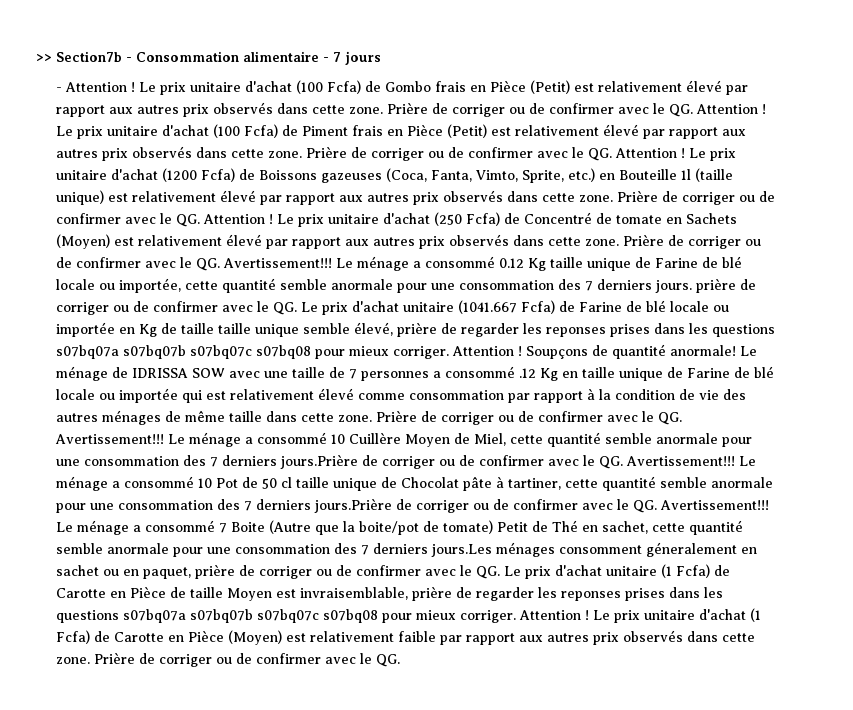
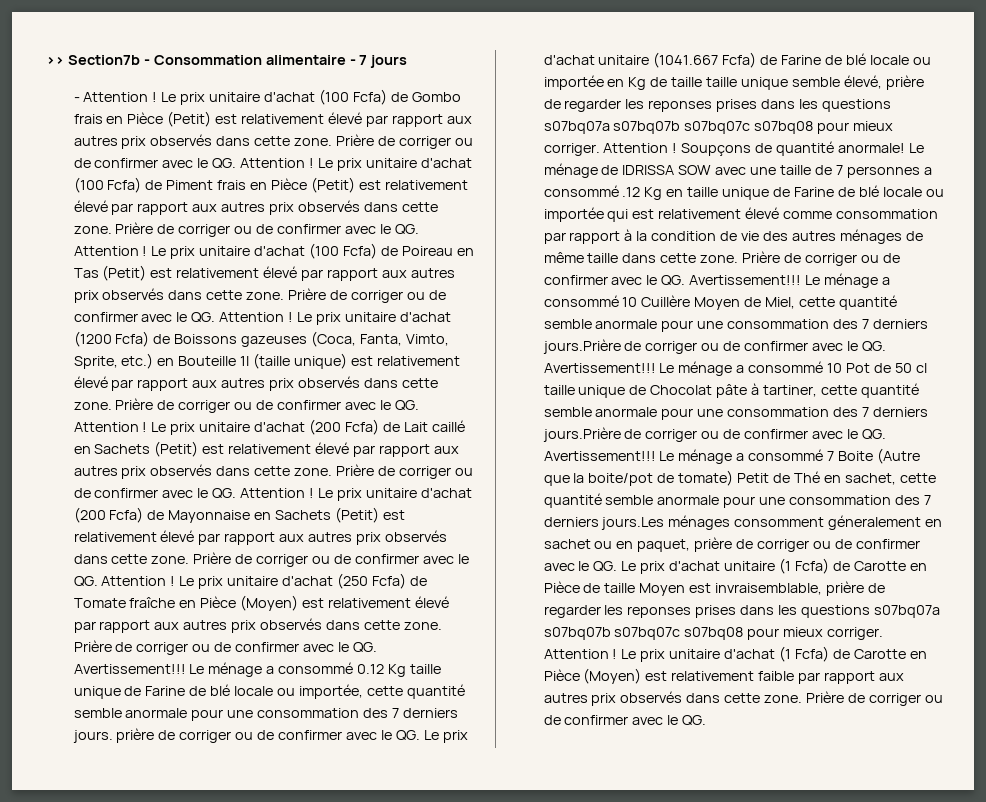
- Le prix unitaire d'achat (1200 Fcfa) de Boissons gazeuses (Coca, Fanta, Vimto, Sprite, etc.) en Bouteille 1l (taille unique) est relativement élevé par rapport aux autres prix observés dans cette zone.
+ Le prix unitaire d'achat (100 Fcfa) de Poireau en Tas (Petit) est relativement élevé par rapport aux autres prix observés dans cette zone. Prière de corriger ou de confirmer avec le QG. Attention ! Le prix unitaire d'achat (1200 Fcfa) de Boissons gazeuses (Coca, Fanta, Vimto, Sprite, etc.) en Bouteille 1l (taille unique) est relativement élevé par rapport aux autres prix observés dans cette zone.
- Le prix unitaire d'achat (250 Fcfa) de Concentré de tomate en Sachets (Moyen) est relativement élevé par rapport aux autres prix observés dans cette zone.
+ Le prix unitaire d'achat (200 Fcfa) de Lait caillé en Sachets (Petit) est relativement élevé par rapport aux autres prix observés dans cette zone. Prière de corriger ou de confirmer avec le QG. Attention ! Le prix unitaire d'achat (200 Fcfa) de Mayonnaise en Sachets (Petit) est relativement élevé par rapport aux autres prix observés dans cette zone. Prière de corriger ou de confirmer avec le QG. Attention ! Le prix unitaire d'achat (250 Fcfa) de Tomate fraîche en Pièce (Moyen) est relativement élevé par rapport aux autres prix observés dans cette zone.

